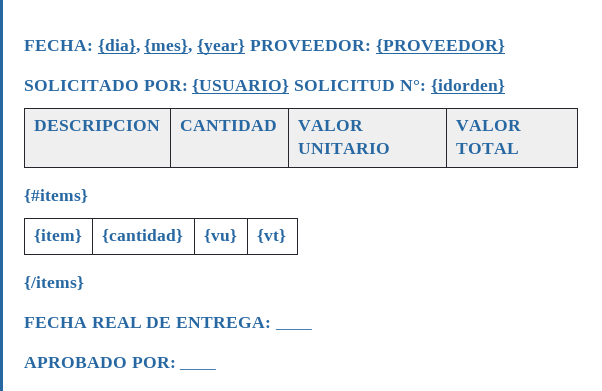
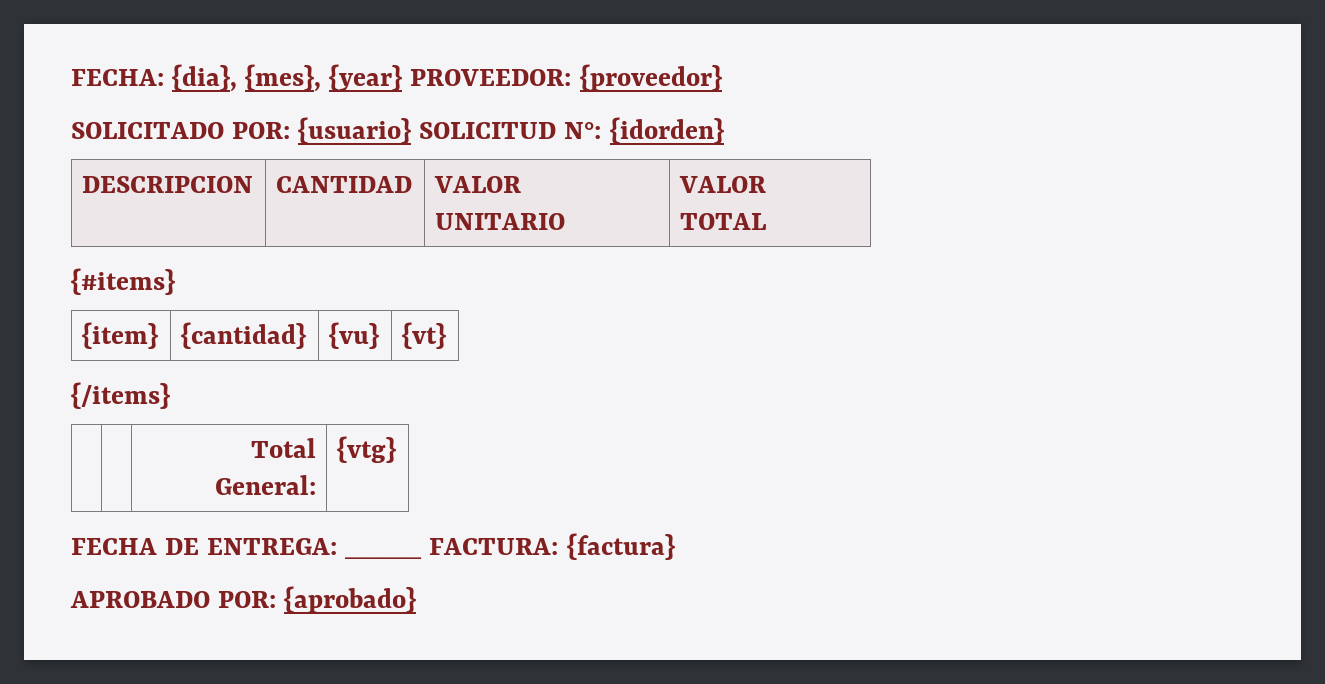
- FECHA: {dia}, {mes}, {year} PROVEEDOR: {PROVEEDOR}
+ FECHA: {dia}, {mes}, {year} PROVEEDOR: {proveedor}
- SOLICITADO POR: {USUARIO} SOLICITUD N°: {idorden}
+ SOLICITADO POR: {usuario} SOLICITUD N°: {idorden}
+ | | Total General: | {vtg}
- FECHA REAL DE ENTREGA: ____
+ FECHA DE ENTREGA: ____ FACTURA: {factura}
- APROBADO POR: ____
+ APROBADO POR: {aprobado}

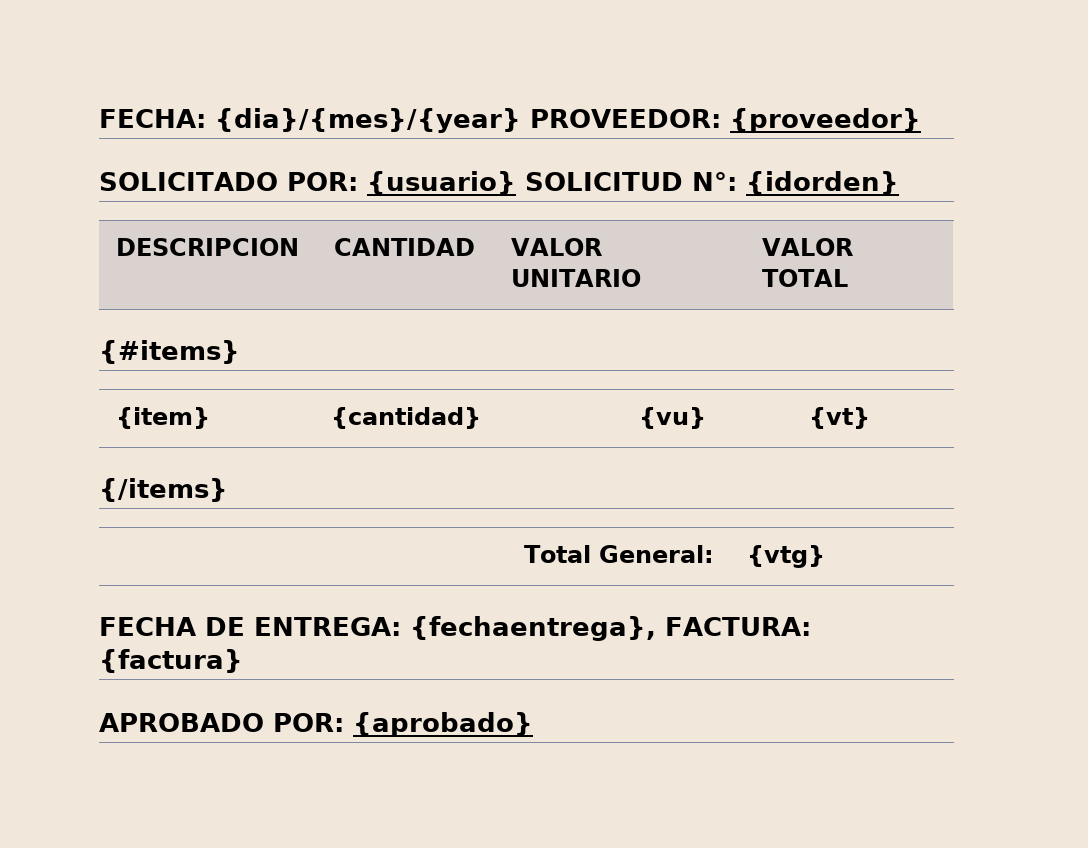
- FECHA: {dia}, {mes}, {year} PROVEEDOR: {proveedor}
+ FECHA: {dia}/{mes}/{year} PROVEEDOR: {proveedor}
- FECHA DE ENTREGA: ____ FACTURA: {factura}
+ FECHA DE ENTREGA: {fechaentrega}, FACTURA: {factura}

